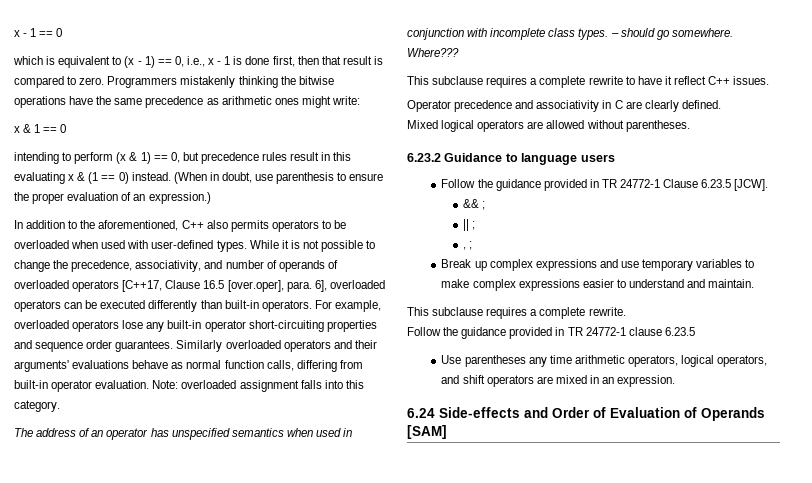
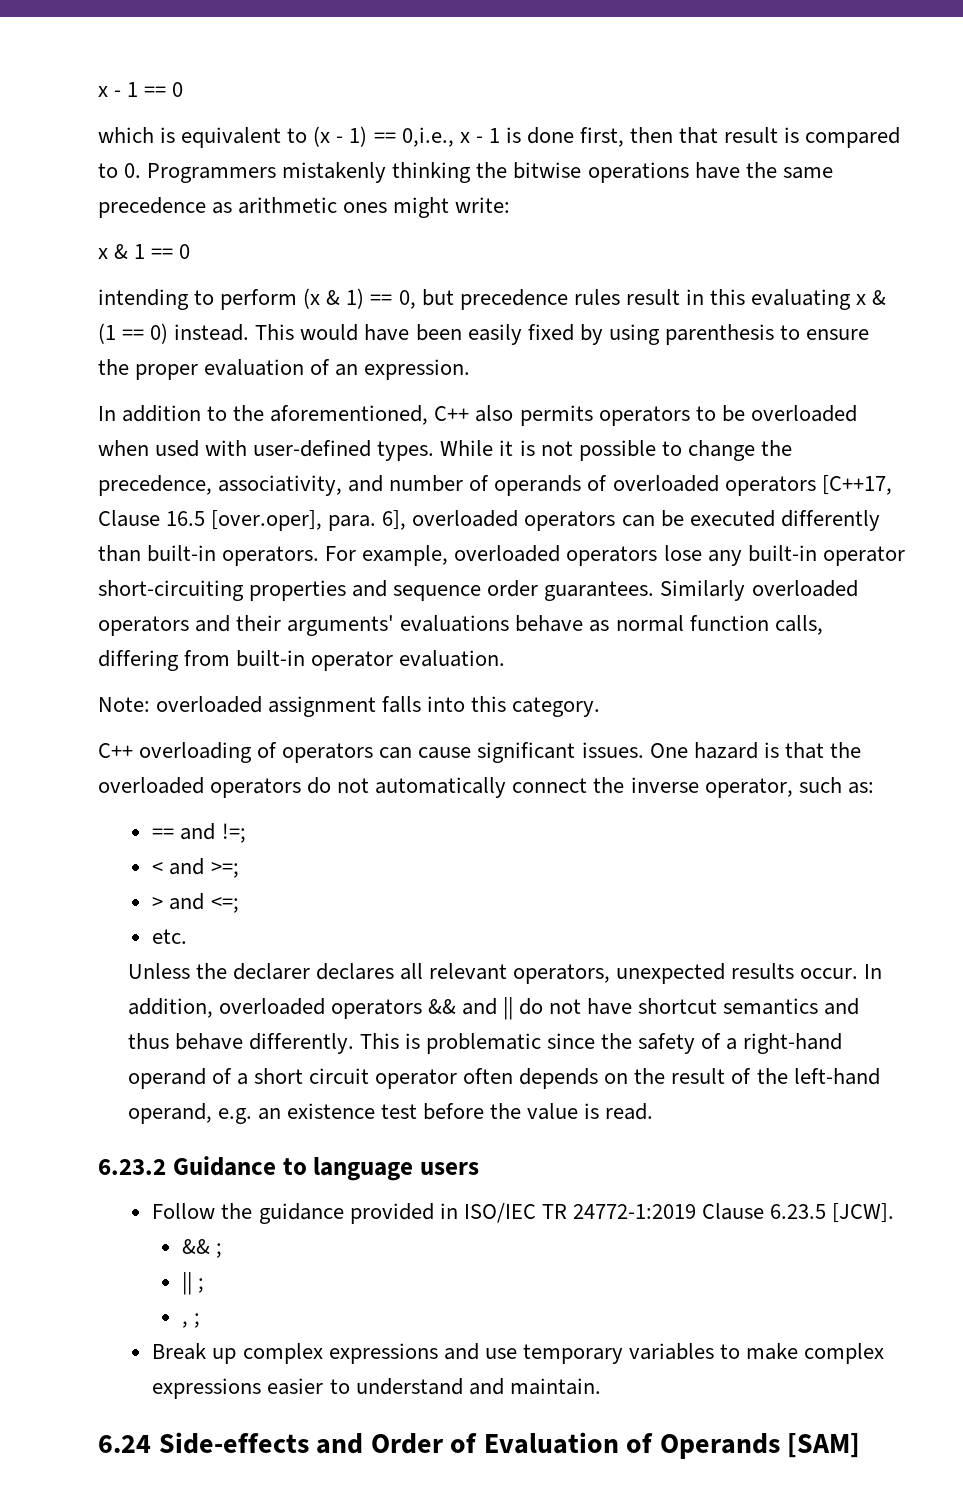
- which is equivalent to (x - 1) == 0, i.e., x - 1 is done first, then that result is compared to zero. Programmers mistakenly thinking the bitwise operations have the same precedence as arithmetic ones might write:
+ which is equivalent to (x - 1) == 0,i.e., x - 1 is done first, then that result is compared to 0. Programmers mistakenly thinking the bitwise operations have the same precedence as arithmetic ones might write:
- (When in doubt, use parenthesis to ensure the proper evaluation of an expression.)
+ This would have been easily fixed by using parenthesis to ensure the proper evaluation of an expression.
- Similarly overloaded operators and their arguments' evaluations behave as normal function calls, differing from built-in operator evaluation. Note: overloaded assignment falls into this category.
+ Similarly overloaded operators and their arguments' evaluations behave as normal function calls, differing from built-in operator evaluation.
+ Note: overloaded assignment falls into this category.
- The address of an operator has unspecified semantics when used in conjunction with incomplete class types. – should go somewhere. Where???
- This subclause requires a complete rewrite to have it reflect C++ issues.
- Operator precedence and associativity in C are clearly defined.
- Mixed logical operators are allowed without parentheses.
+ C++ overloading of operators can cause significant issues. One hazard is that the overloaded operators do not automatically connect the inverse operator, such as:
+ == and !=;
+ < and >=;
+ > and <=;
+ etc.
+ Unless the declarer declares all relevant operators, unexpected results occur. In addition, overloaded operators && and || do not have shortcut semantics and thus behave differently. This is problematic since the safety of a right-hand operand of a short circuit operator often depends on the result of the left-hand operand, e.g. an existence test before the value is read.
- Follow the guidance provided in TR 24772-1 Clause 6.23.5 [JCW].
+ Follow the guidance provided in ISO/IEC TR 24772-1:2019 Clause 6.23.5 [JCW].
- This subclause requires a complete rewrite.
- Follow the guidance provided in TR 24772-1 clause 6.23.5
- Use parentheses any time arithmetic operators, logical operators, and shift operators are mixed in an expression.

